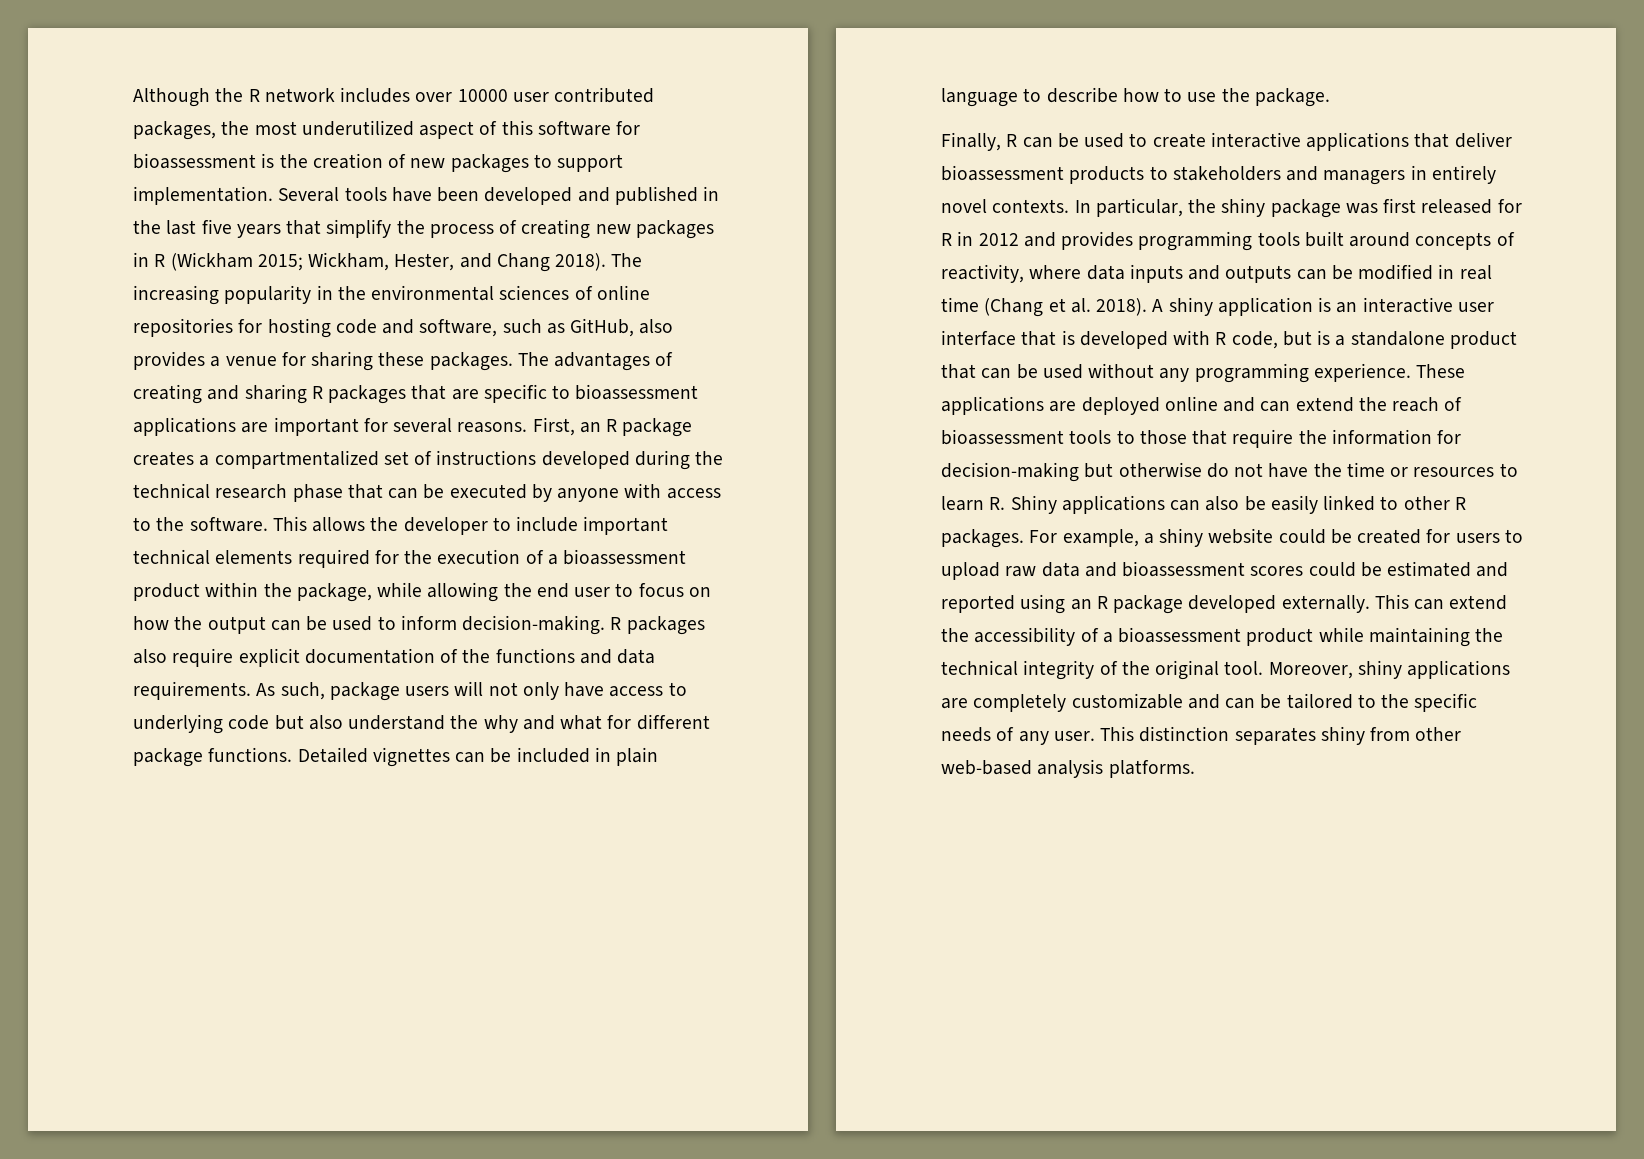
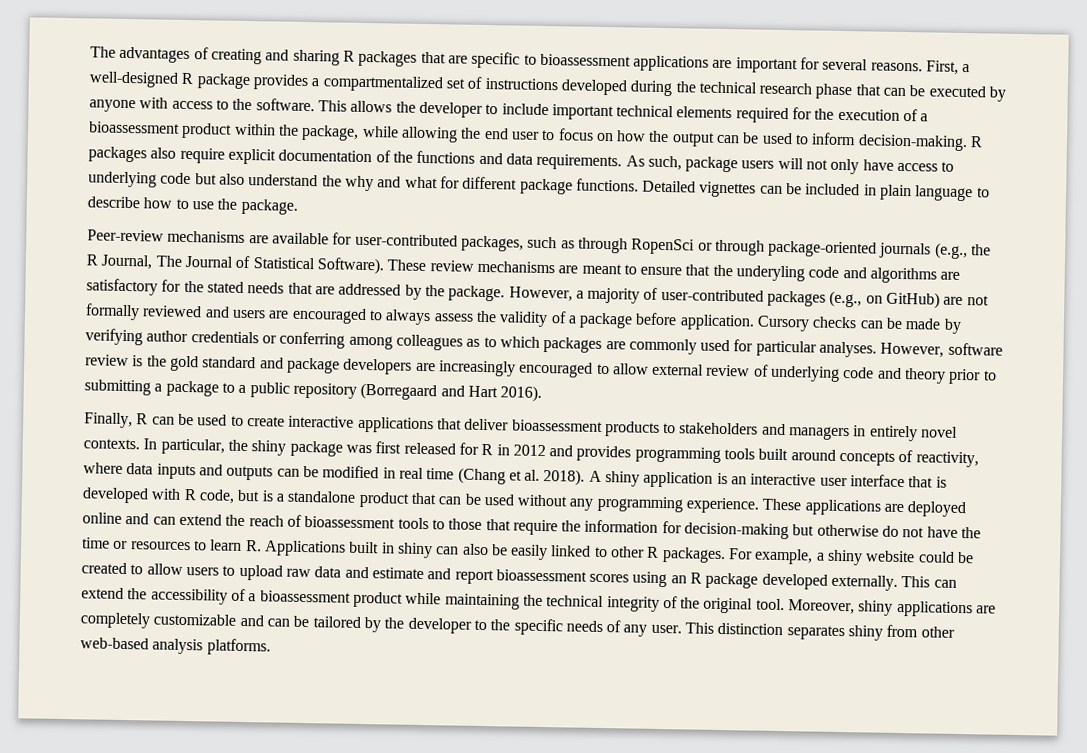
- Although the R network includes over 10000 user contributed packages, the most underutilized aspect of this software for bioassessment is the creation of new packages to support implementation. Several tools have been developed and published in the last five years that simplify the process of creating new packages in R (Wickham 2015; Wickham, Hester, and Chang 2018). The increasing popularity in the environmental sciences of online repositories for hosting code and software, such as GitHub, also provides a venue for sharing these packages.
- First, an R package creates a compartmentalized set of instructions developed during the technical research phase that can be executed by anyone with access to the software.
+ First, a well-designed R package provides a compartmentalized set of instructions developed during the technical research phase that can be executed by anyone with access to the software.
+ Peer-review mechanisms are available for user-contributed packages, such as through RopenSci or through package-oriented journals (e.g., the R Journal, The Journal of Statistical Software). These review mechanisms are meant to ensure that the underyling code and algorithms are satisfactory for the stated needs that are addressed by the package. However, a majority of user-contributed packages (e.g., on GitHub) are not formally reviewed and users are encouraged to always assess the validity of a package before application. Cursory checks can be made by verifying author credentials or conferring among colleagues as to which packages are commonly used for particular analyses. However, software review is the gold standard and package developers are increasingly encouraged to allow external review of underlying code and theory prior to submitting a package to a public repository (Borregaard and Hart 2016).
- These applications are deployed online and can extend the reach of bioassessment tools to those that require the information for decision-making but otherwise do not have the time or resources to learn R. Shiny applications can also be easily linked to other R packages.
+ These applications are deployed online and can extend the reach of bioassessment tools to those that require the information for decision-making but otherwise do not have the time or resources to learn R. Applications built in shiny can also be easily linked to other R packages.
- For example, a shiny website could be created for users to upload raw data and bioassessment scores could be estimated and reported using an R package developed externally.
+ For example, a shiny website could be created to allow users to upload raw data and estimate and report bioassessment scores using an R package developed externally.
- Moreover, shiny applications are completely customizable and can be tailored to the specific needs of any user.
+ Moreover, shiny applications are completely customizable and can be tailored by the developer to the specific needs of any user.

